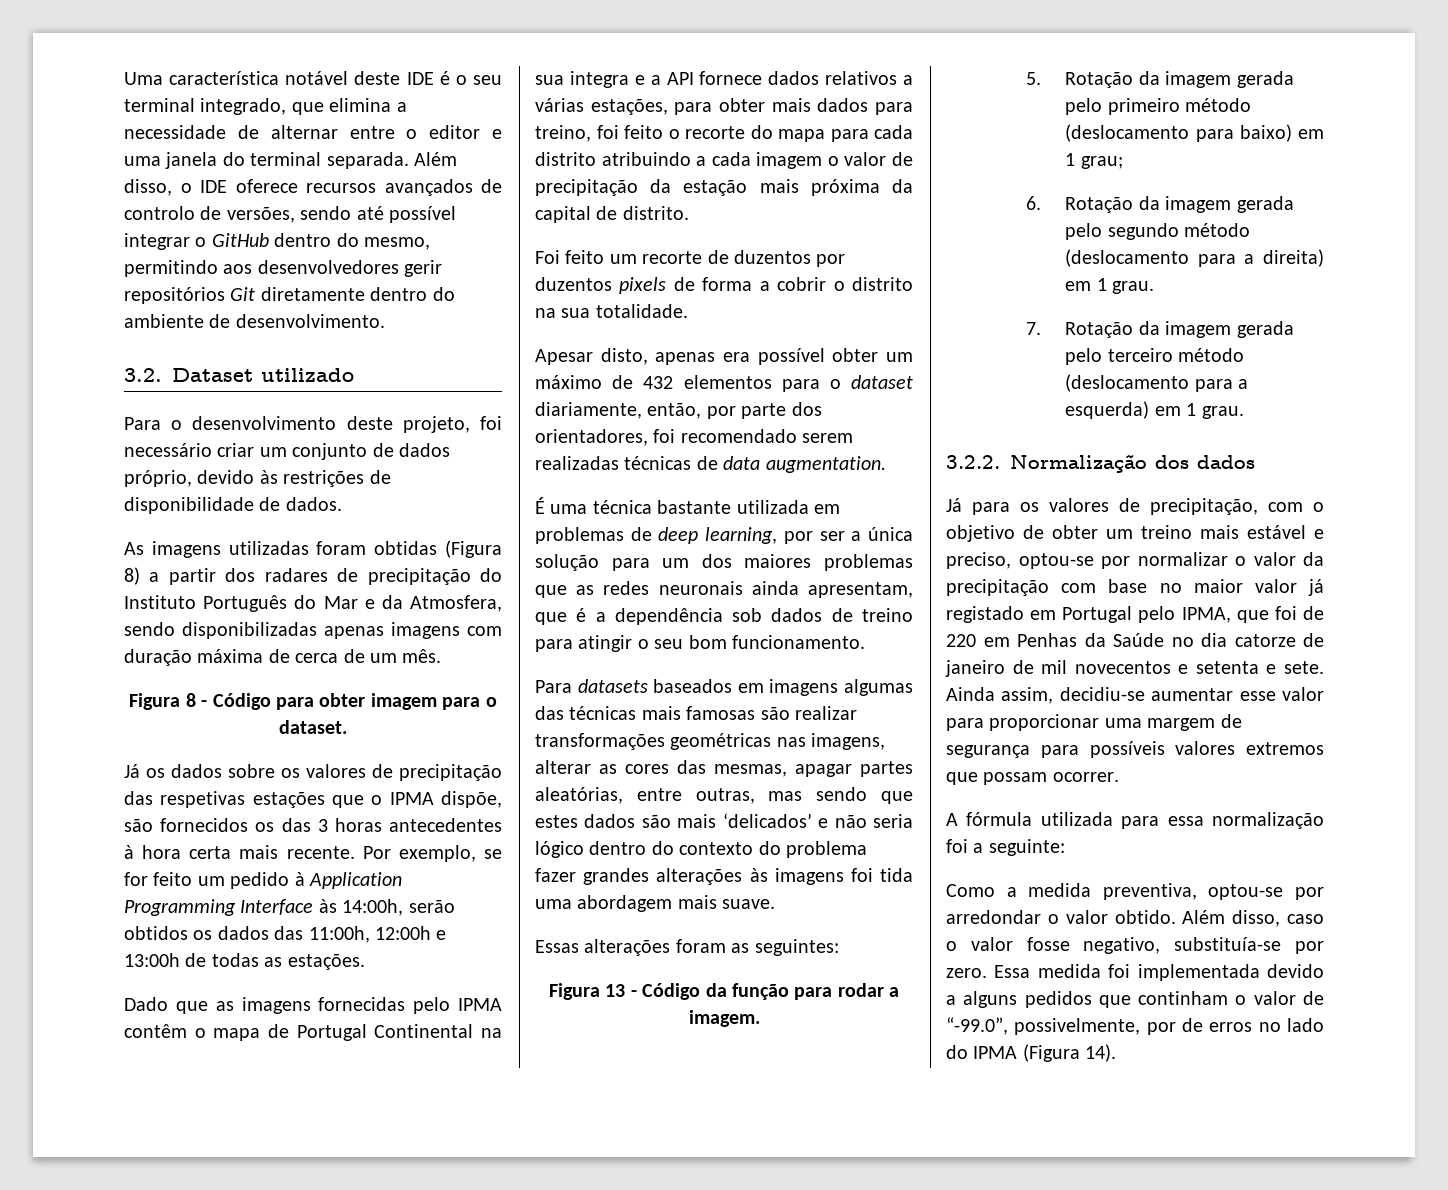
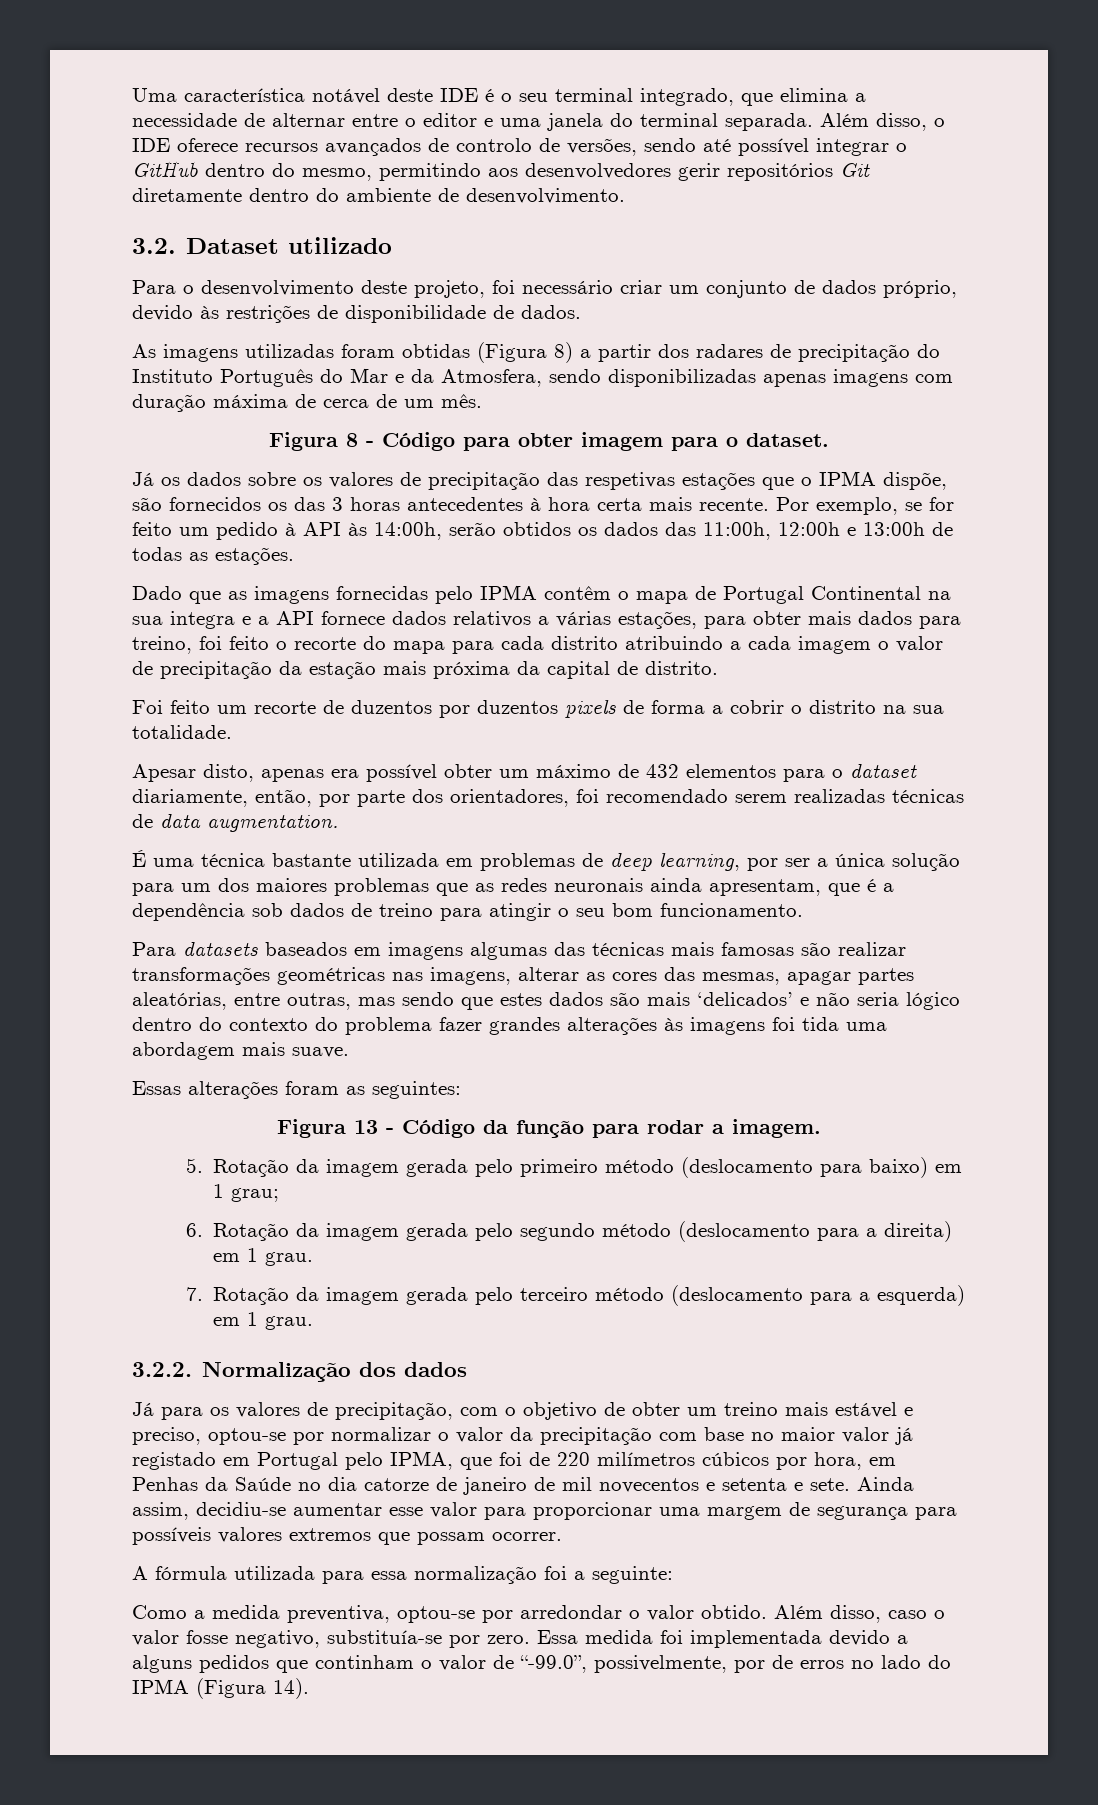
- Por exemplo, se for feito um pedido à Application Programming Interface às 14:00h, serão obtidos os dados das 11:00h, 12:00h e 13:00h de todas as estações.
+ Por exemplo, se for feito um pedido à API às 14:00h, serão obtidos os dados das 11:00h, 12:00h e 13:00h de todas as estações.
- Já para os valores de precipitação, com o objetivo de obter um treino mais estável e preciso, optou-se por normalizar o valor da precipitação com base no maior valor já registado em Portugal pelo IPMA, que foi de 220 em Penhas da Saúde no dia catorze de janeiro de mil novecentos e setenta e sete.
+ Já para os valores de precipitação, com o objetivo de obter um treino mais estável e preciso, optou-se por normalizar o valor da precipitação com base no maior valor já registado em Portugal pelo IPMA, que foi de 220 milímetros cúbicos por hora, em Penhas da Saúde no dia catorze de janeiro de mil novecentos e setenta e sete.

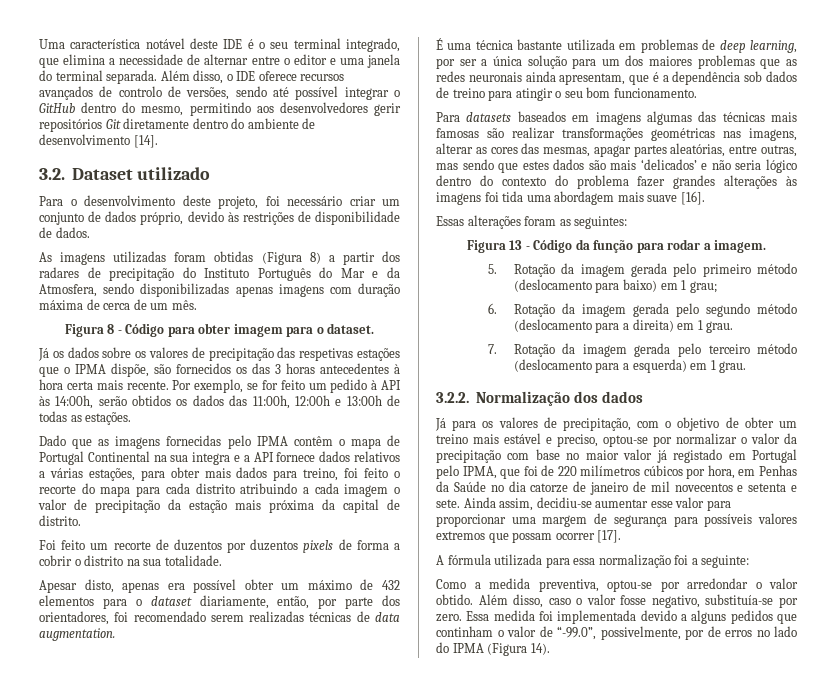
- Além disso, o IDE oferece recursos avançados de controlo de versões, sendo até possível integrar o GitHub dentro do mesmo, permitindo aos desenvolvedores gerir repositórios Git diretamente dentro do ambiente de desenvolvimento.
+ Além disso, o IDE oferece recursos avançados de controlo de versões, sendo até possível integrar o GitHub dentro do mesmo, permitindo aos desenvolvedores gerir repositórios Git diretamente dentro do ambiente de desenvolvimento [14].
- Para datasets baseados em imagens algumas das técnicas mais famosas são realizar transformações geométricas nas imagens, alterar as cores das mesmas, apagar partes aleatórias, entre outras, mas sendo que estes dados são mais ‘delicados’ e não seria lógico dentro do contexto do problema fazer grandes alterações às imagens foi tida uma abordagem mais suave.
+ Para datasets baseados em imagens algumas das técnicas mais famosas são realizar transformações geométricas nas imagens, alterar as cores das mesmas, apagar partes aleatórias, entre outras, mas sendo que estes dados são mais ‘delicados’ e não seria lógico dentro do contexto do problema fazer grandes alterações às imagens foi tida uma abordagem mais suave [16].
- Ainda assim, decidiu-se aumentar esse valor para proporcionar uma margem de segurança para possíveis valores extremos que possam ocorrer.
+ Ainda assim, decidiu-se aumentar esse valor para proporcionar uma margem de segurança para possíveis valores extremos que possam ocorrer [17].

